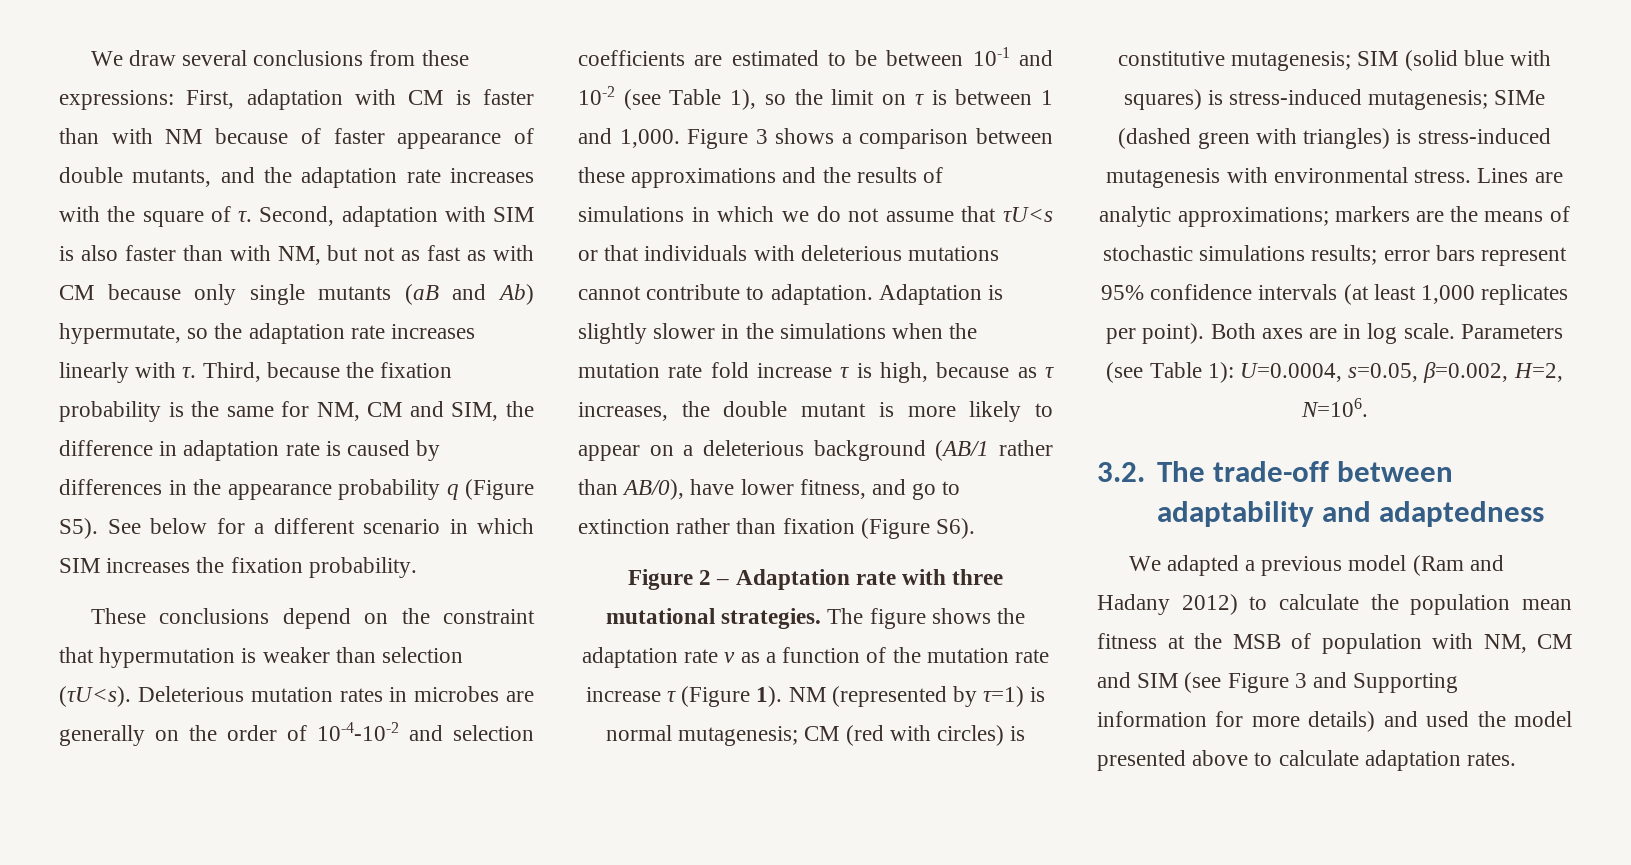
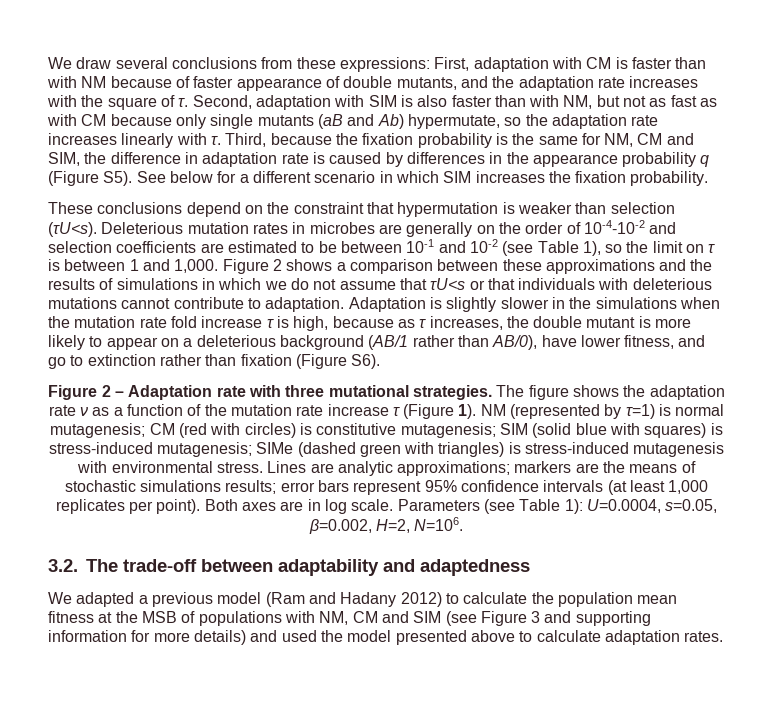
- Figure 3 shows a comparison between these approximations and the results of simulations in which we do not assume that τU<s or that individuals with deleterious mutations cannot contribute to adaptation.
+ Figure 2 shows a comparison between these approximations and the results of simulations in which we do not assume that τU<s or that individuals with deleterious mutations cannot contribute to adaptation.
- We adapted a previous model (Ram and Hadany 2012) to calculate the population mean fitness at the MSB of population with NM, CM and SIM (see Figure 3 and Supporting information for more details) and used the model presented above to calculate adaptation rates.
+ We adapted a previous model (Ram and Hadany 2012) to calculate the population mean fitness at the MSB of populations with NM, CM and SIM (see Figure 3 and supporting information for more details) and used the model presented above to calculate adaptation rates.

